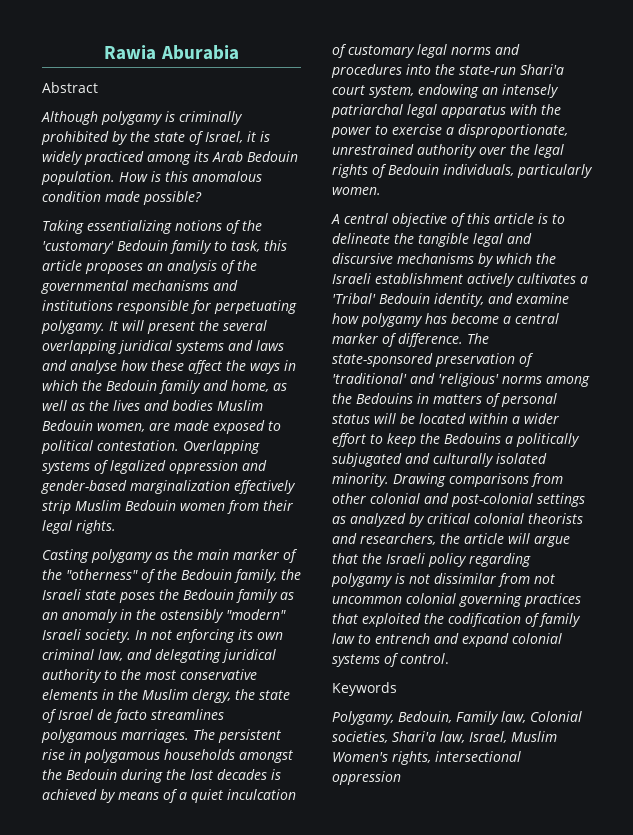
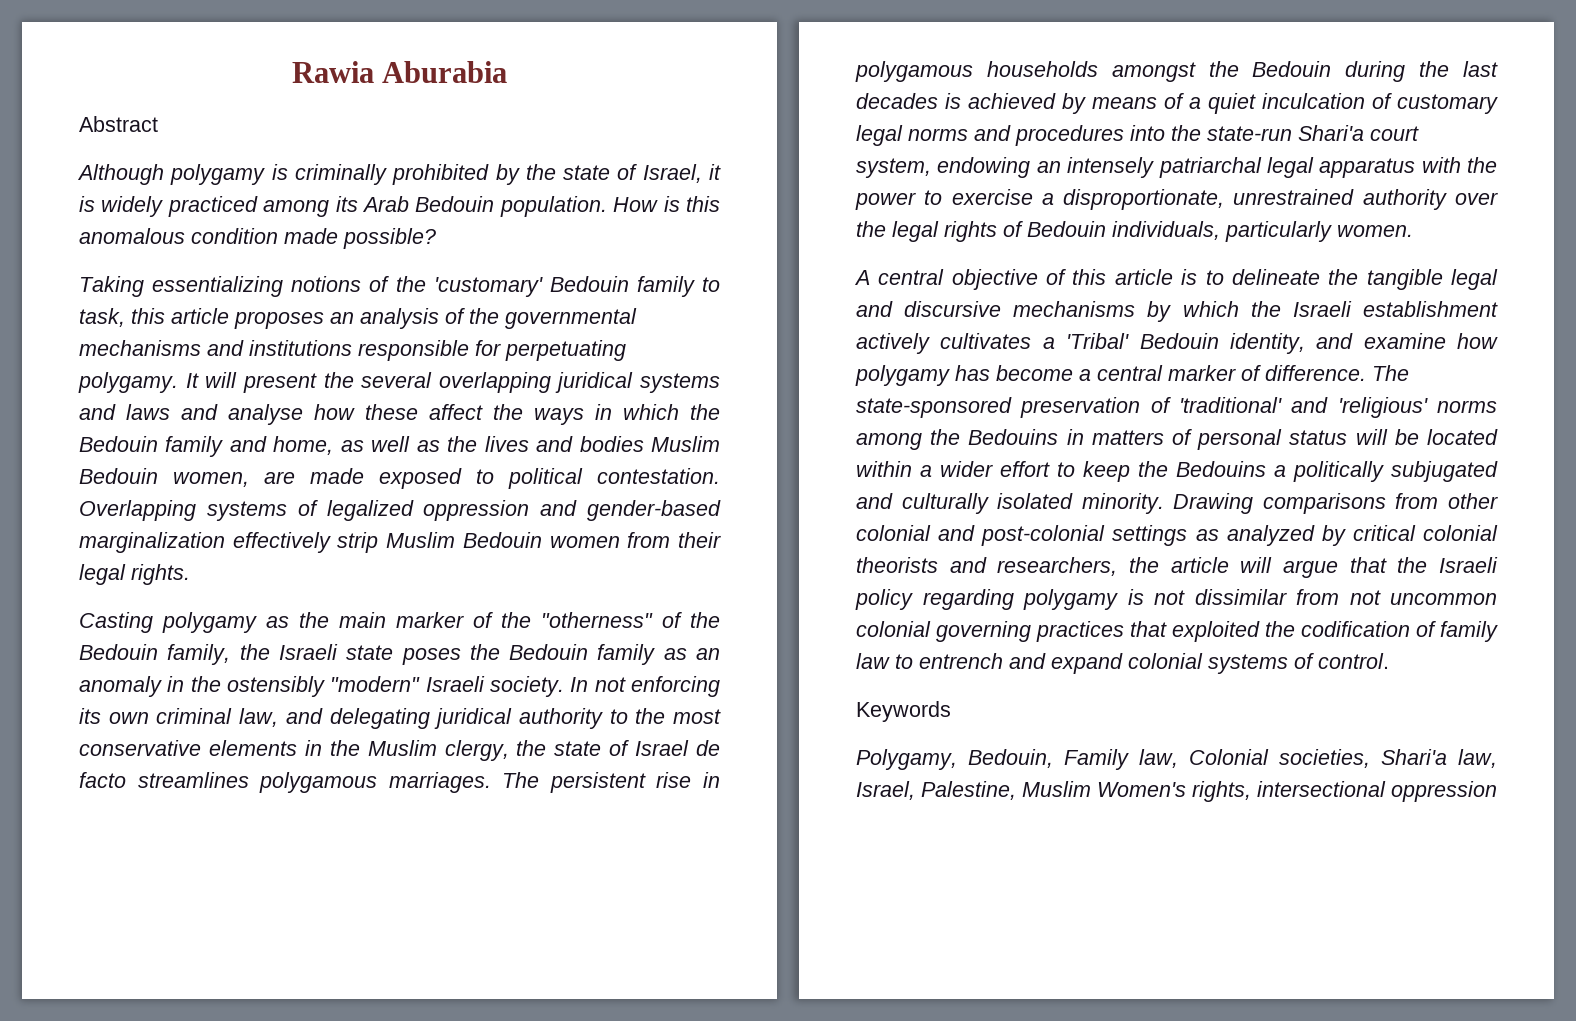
- Polygamy, Bedouin, Family law, Colonial societies, Shari'a law, Israel, Muslim Women's rights, intersectional oppression
+ Polygamy, Bedouin, Family law, Colonial societies, Shari'a law, Israel, Palestine, Muslim Women's rights, intersectional oppression

